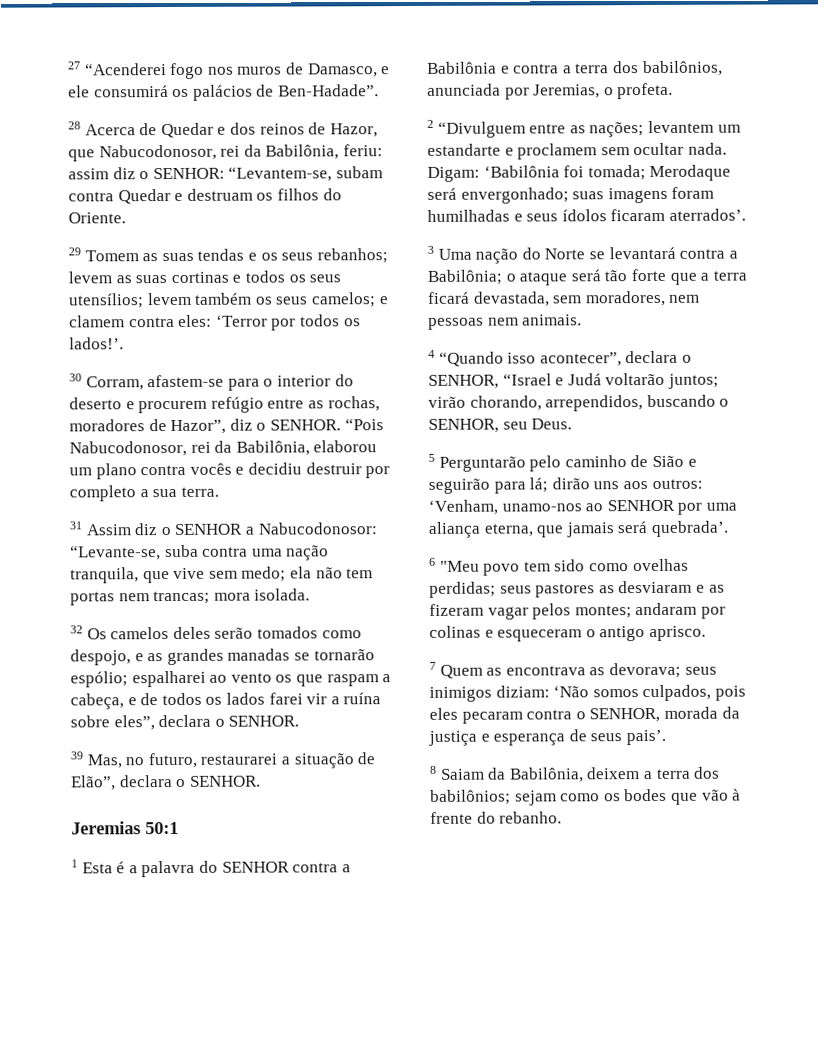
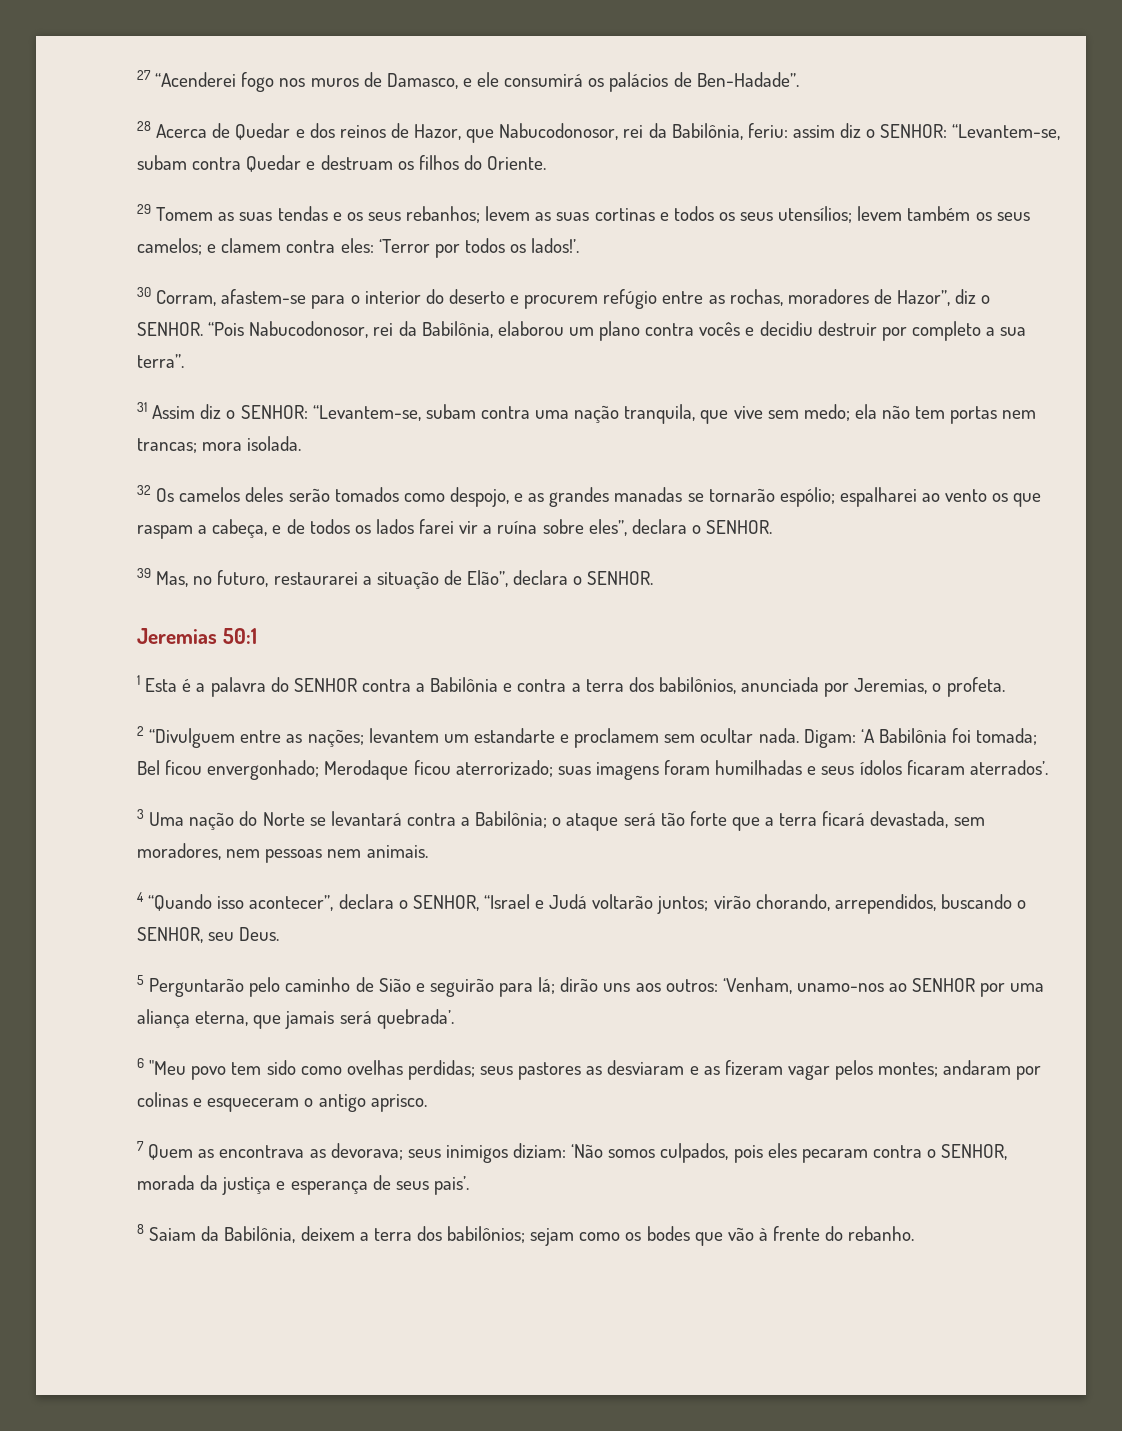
- “Pois Nabucodonosor, rei da Babilônia, elaborou um plano contra vocês e decidiu destruir por completo a sua terra.
+ “Pois Nabucodonosor, rei da Babilônia, elaborou um plano contra vocês e decidiu destruir por completo a sua terra”.
- 31 Assim diz o SENHOR a Nabucodonosor: “Levante-se, suba contra uma nação tranquila, que vive sem medo; ela não tem portas nem trancas; mora isolada.
+ 31 Assim diz o SENHOR: “Levantem-se, subam contra uma nação tranquila, que vive sem medo; ela não tem portas nem trancas; mora isolada.
- Digam: ‘Babilônia foi tomada; Merodaque será envergonhado; suas imagens foram humilhadas e seus ídolos ficaram aterrados’.
+ Digam: ‘A Babilônia foi tomada; Bel ficou envergonhado; Merodaque ficou aterrorizado; suas imagens foram humilhadas e seus ídolos ficaram aterrados’.

